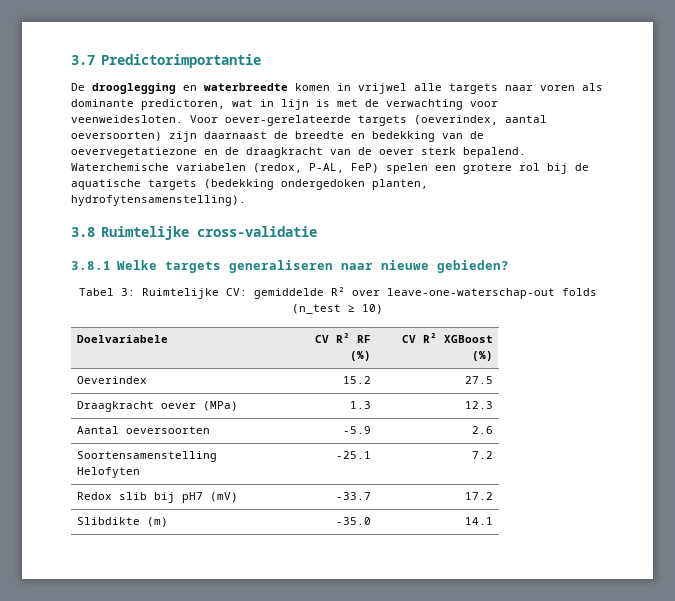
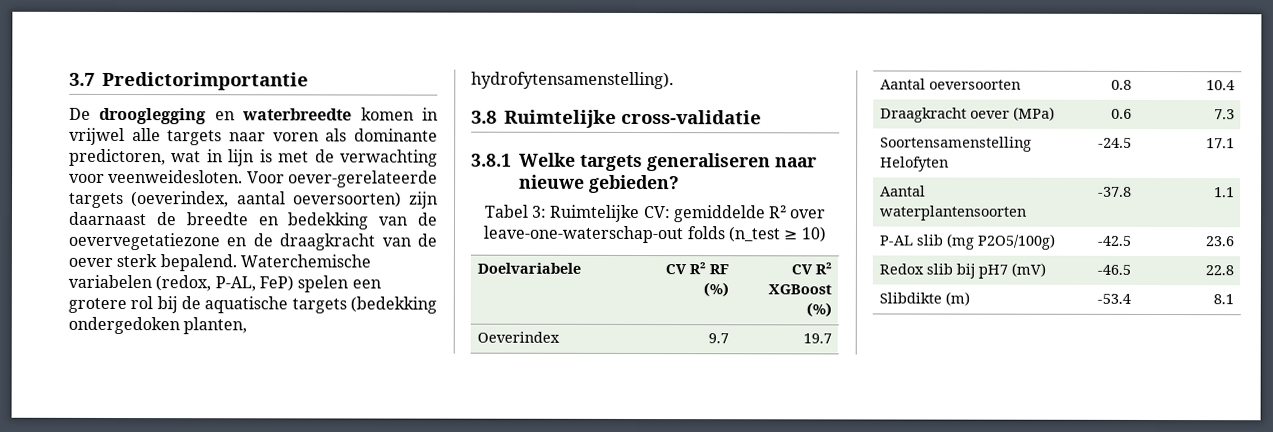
- Oeverindex | 15.2 | 27.5
- Draagkracht oever (MPa) | 1.3 | 12.3
- Aantal oeversoorten | -5.9 | 2.6
- Soortensamenstelling Helofyten | -25.1 | 7.2
+ Oeverindex | 9.7 | 19.7
+ Aantal oeversoorten | 0.8 | 10.4
+ Draagkracht oever (MPa) | 0.6 | 7.3
+ Soortensamenstelling Helofyten | -24.5 | 17.1
+ Aantal waterplantensoorten | -37.8 | 1.1
+ P-AL slib (mg P2O5/100g) | -42.5 | 23.6
- Redox slib bij pH7 (mV) | -33.7 | 17.2
+ Redox slib bij pH7 (mV) | -46.5 | 22.8
- Slibdikte (m) | -35.0 | 14.1
+ Slibdikte (m) | -53.4 | 8.1

